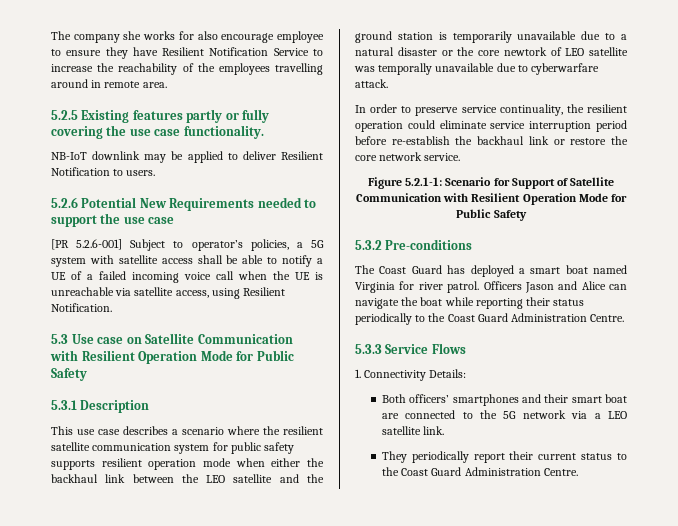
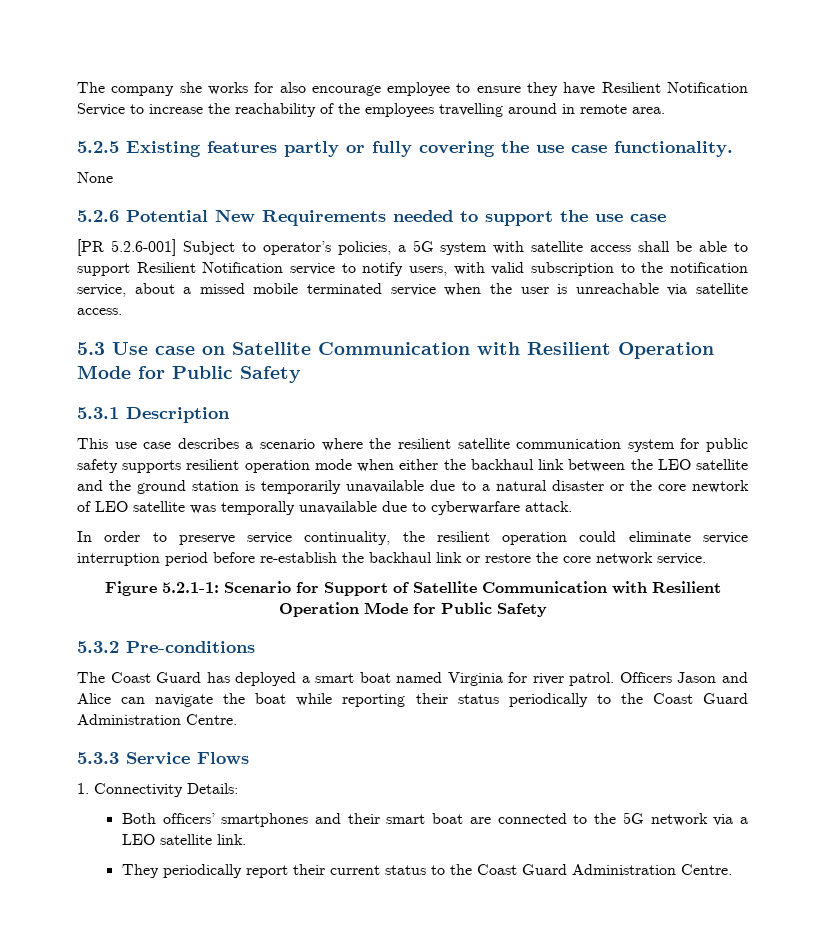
- NB-IoT downlink may be applied to deliver Resilient Notification to users.
+ None
- [PR 5.2.6-001] Subject to operator’s policies, a 5G system with satellite access shall be able to notify a UE of a failed incoming voice call when the UE is unreachable via satellite access, using Resilient Notification.
+ [PR 5.2.6-001] Subject to operator’s policies, a 5G system with satellite access shall be able to support Resilient Notification service to notify users, with valid subscription to the notification service, about a missed mobile terminated service when the user is unreachable via satellite access.

